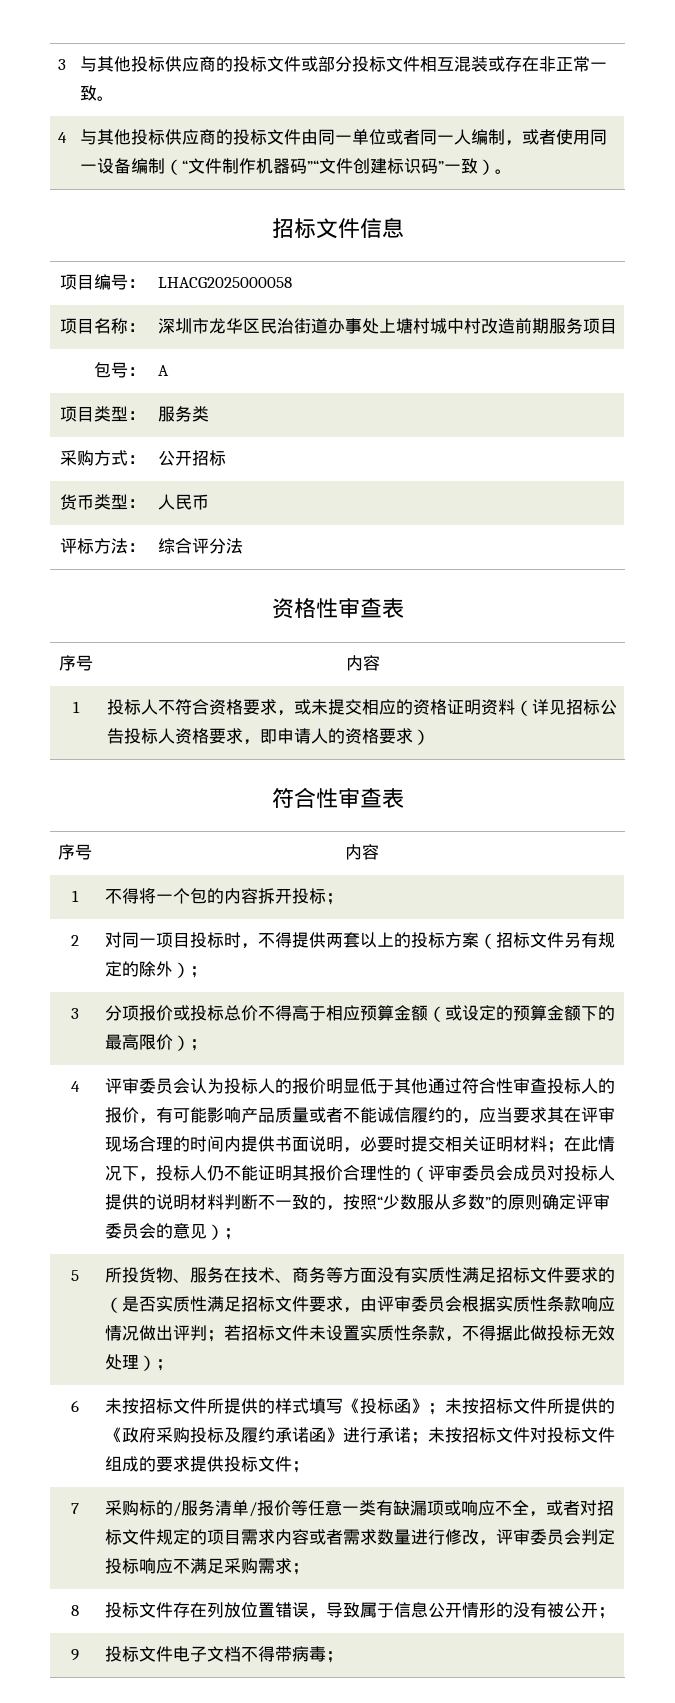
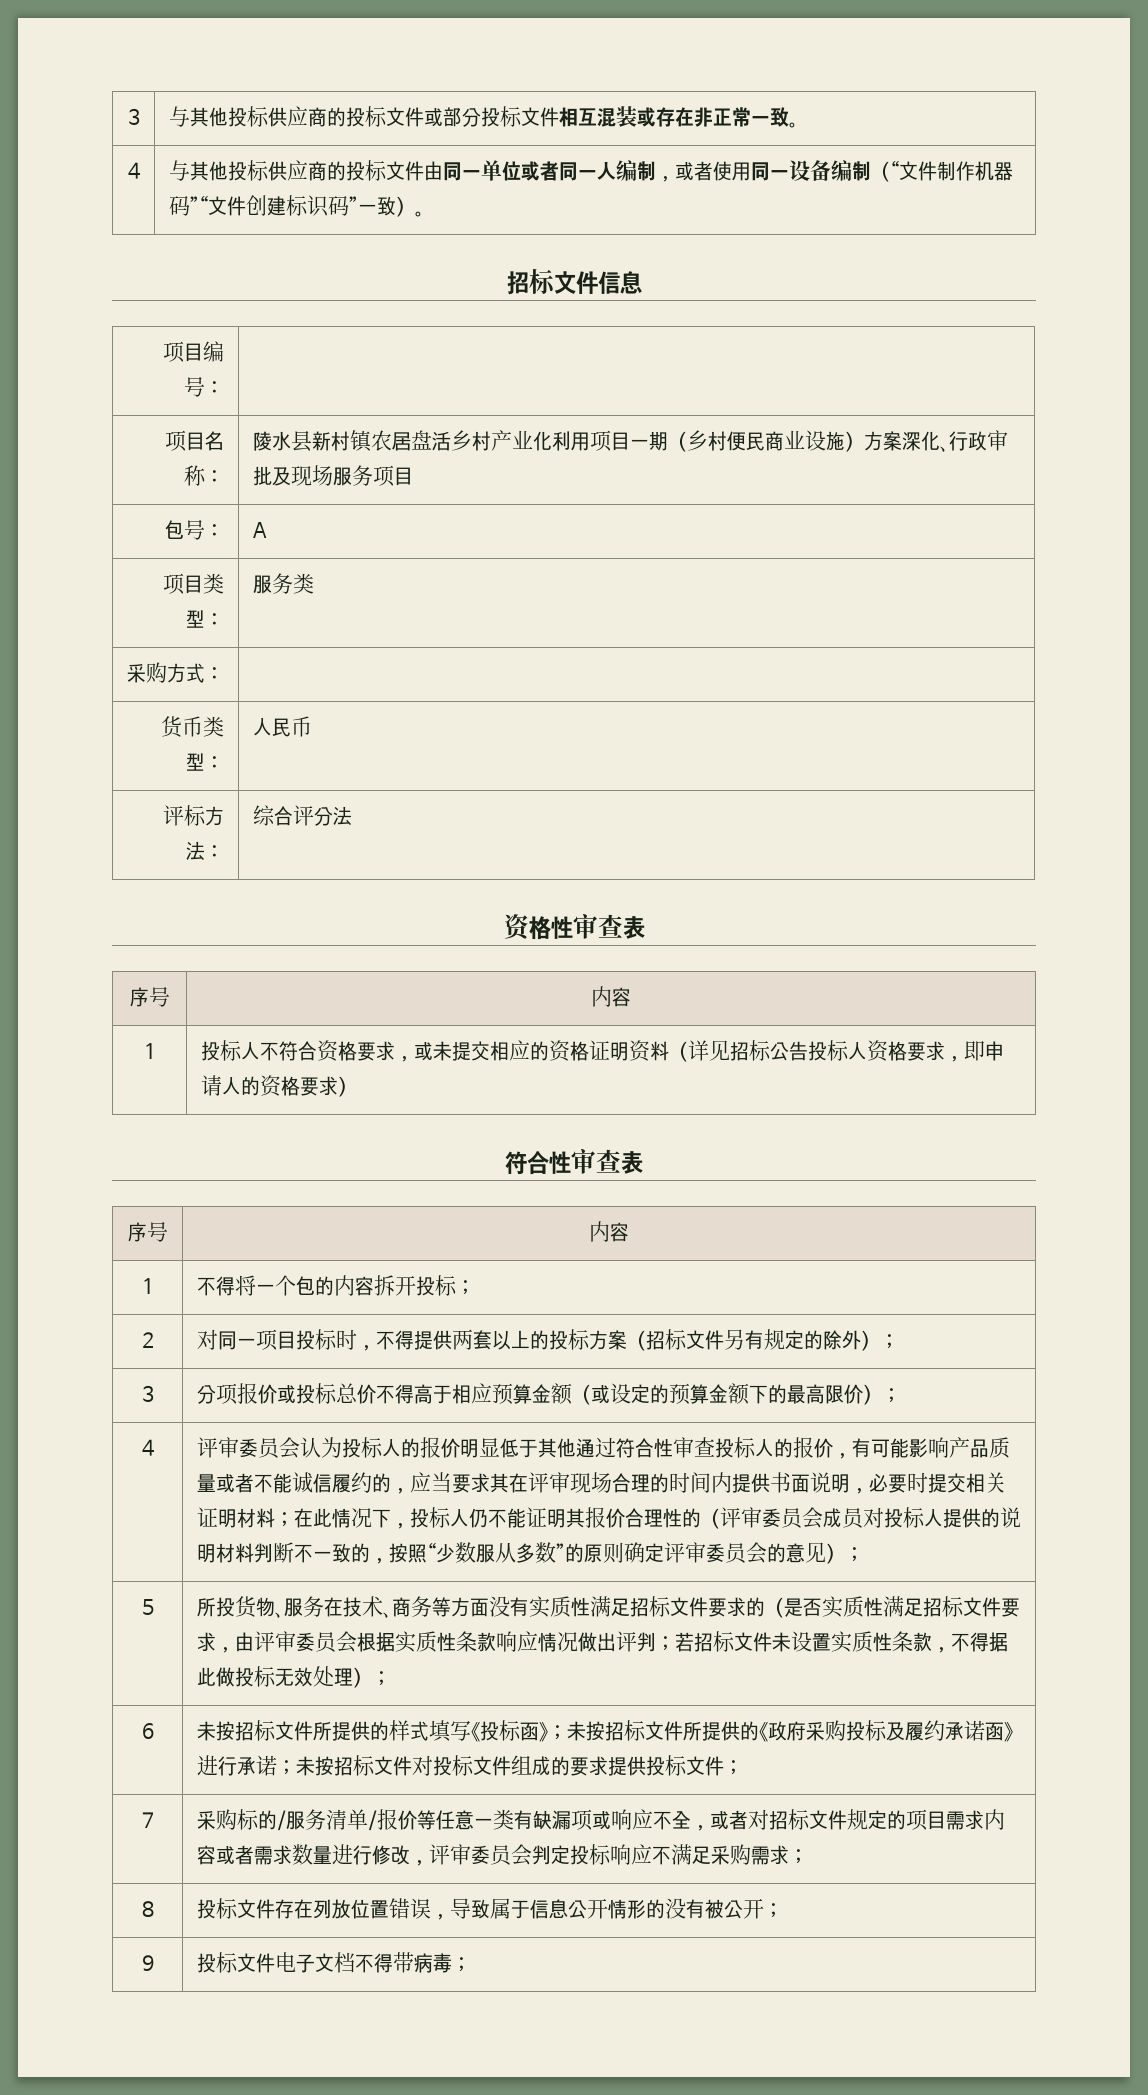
- 项目编号： | LHACG2025000058
+ 项目编号： |
- 项目名称： | 深圳市龙华区民治街道办事处上塘村城中村改造前期服务项目
+ 项目名称： | 陵水县新村镇农居盘活乡村产业化利用项目一期（乡村便民商业设施）方案深化、行政审批及现场服务项目
- 采购方式： | 公开招标
+ 采购方式： |

